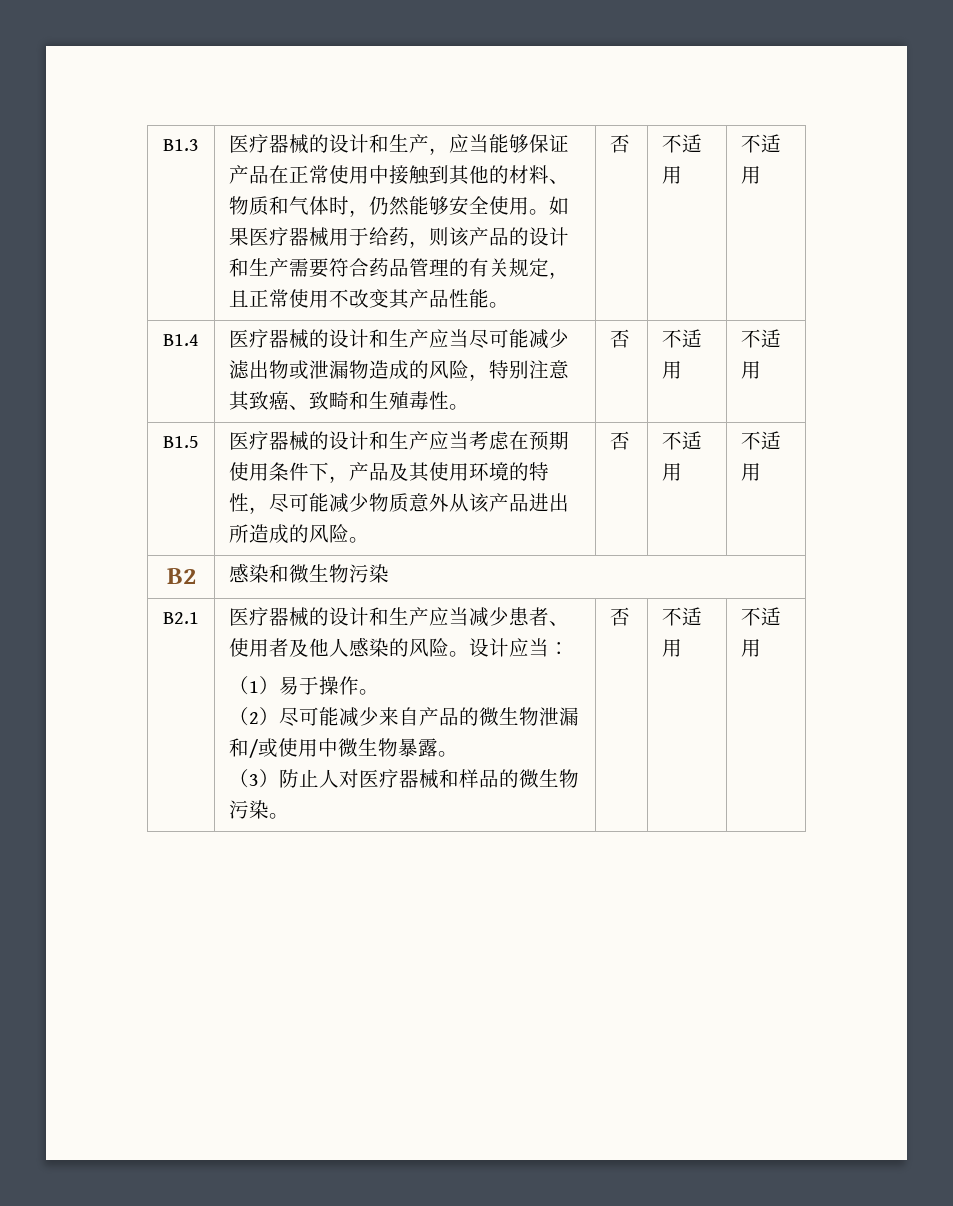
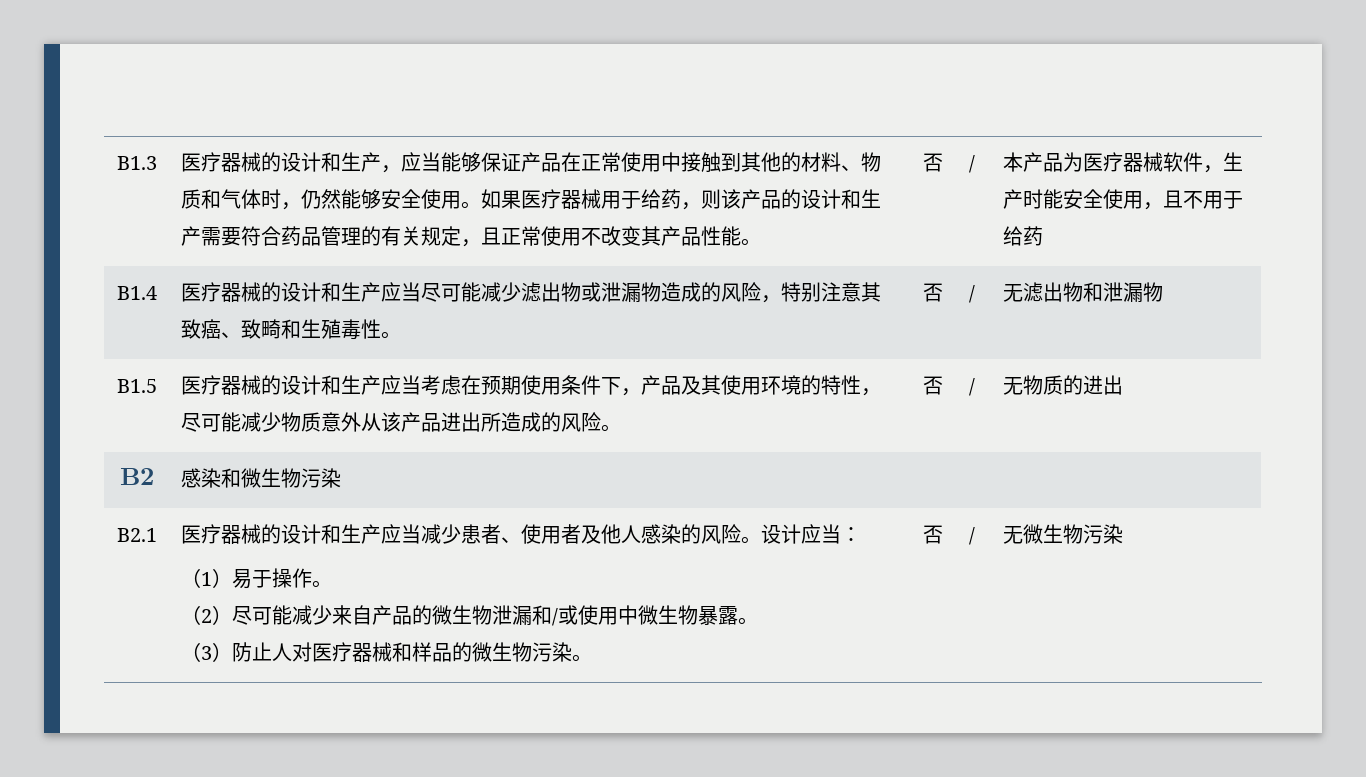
- 如果医疗器械用于给药，则该产品的设计和生产需要符合药品管理的有关规定，且正常使用不改变其产品性能。 | 否 | 不适用 | 不适用
+ 如果医疗器械用于给药，则该产品的设计和生产需要符合药品管理的有关规定，且正常使用不改变其产品性能。 | 否 | / | 本产品为医疗器械软件，生产时能安全使用，且不用于给药
- B1.4 | 医疗器械的设计和生产应当尽可能减少滤出物或泄漏物造成的风险，特别注意其致癌、致畸和生殖毒性。 | 否 | 不适用 | 不适用
+ B1.4 | 医疗器械的设计和生产应当尽可能减少滤出物或泄漏物造成的风险，特别注意其致癌、致畸和生殖毒性。 | 否 | / | 无滤出物和泄漏物
- B1.5 | 医疗器械的设计和生产应当考虑在预期使用条件下，产品及其使用环境的特性，尽可能减少物质意外从该产品进出所造成的风险。 | 否 | 不适用 | 不适用
+ B1.5 | 医疗器械的设计和生产应当考虑在预期使用条件下，产品及其使用环境的特性，尽可能减少物质意外从该产品进出所造成的风险。 | 否 | / | 无物质的进出
- （3）防止人对医疗器械和样品的微生物污染。 | 否 | 不适用 | 不适用
+ （3）防止人对医疗器械和样品的微生物污染。 | 否 | / | 无微生物污染

